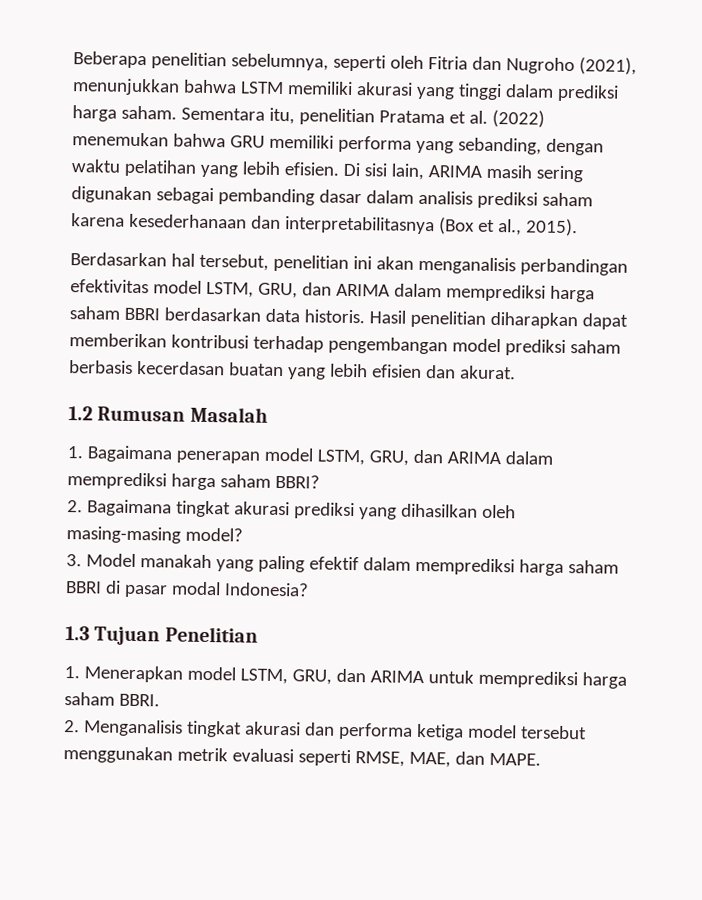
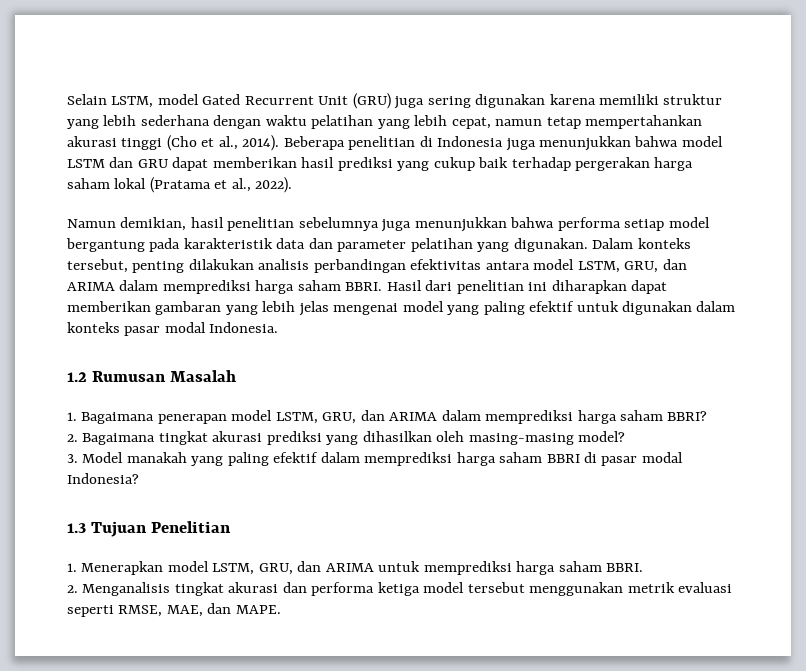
- Beberapa penelitian sebelumnya, seperti oleh Fitria dan Nugroho (2021), menunjukkan bahwa LSTM memiliki akurasi yang tinggi dalam prediksi harga saham. Sementara itu, penelitian Pratama et al. (2022) menemukan bahwa GRU memiliki performa yang sebanding, dengan waktu pelatihan yang lebih efisien. Di sisi lain, ARIMA masih sering digunakan sebagai pembanding dasar dalam analisis prediksi saham karena kesederhanaan dan interpretabilitasnya (Box et al., 2015).
- Berdasarkan hal tersebut, penelitian ini akan menganalisis perbandingan efektivitas model LSTM, GRU, dan ARIMA dalam memprediksi harga saham BBRI berdasarkan data historis. Hasil penelitian diharapkan dapat memberikan kontribusi terhadap pengembangan model prediksi saham berbasis kecerdasan buatan yang lebih efisien dan akurat.
+ Selain LSTM, model Gated Recurrent Unit (GRU) juga sering digunakan karena memiliki struktur yang lebih sederhana dengan waktu pelatihan yang lebih cepat, namun tetap mempertahankan akurasi tinggi (Cho et al., 2014). Beberapa penelitian di Indonesia juga menunjukkan bahwa model LSTM dan GRU dapat memberikan hasil prediksi yang cukup baik terhadap pergerakan harga saham lokal (Pratama et al., 2022).
+ Namun demikian, hasil penelitian sebelumnya juga menunjukkan bahwa performa setiap model bergantung pada karakteristik data dan parameter pelatihan yang digunakan. Dalam konteks tersebut, penting dilakukan analisis perbandingan efektivitas antara model LSTM, GRU, dan ARIMA dalam memprediksi harga saham BBRI. Hasil dari penelitian ini diharapkan dapat memberikan gambaran yang lebih jelas mengenai model yang paling efektif untuk digunakan dalam konteks pasar modal Indonesia.

